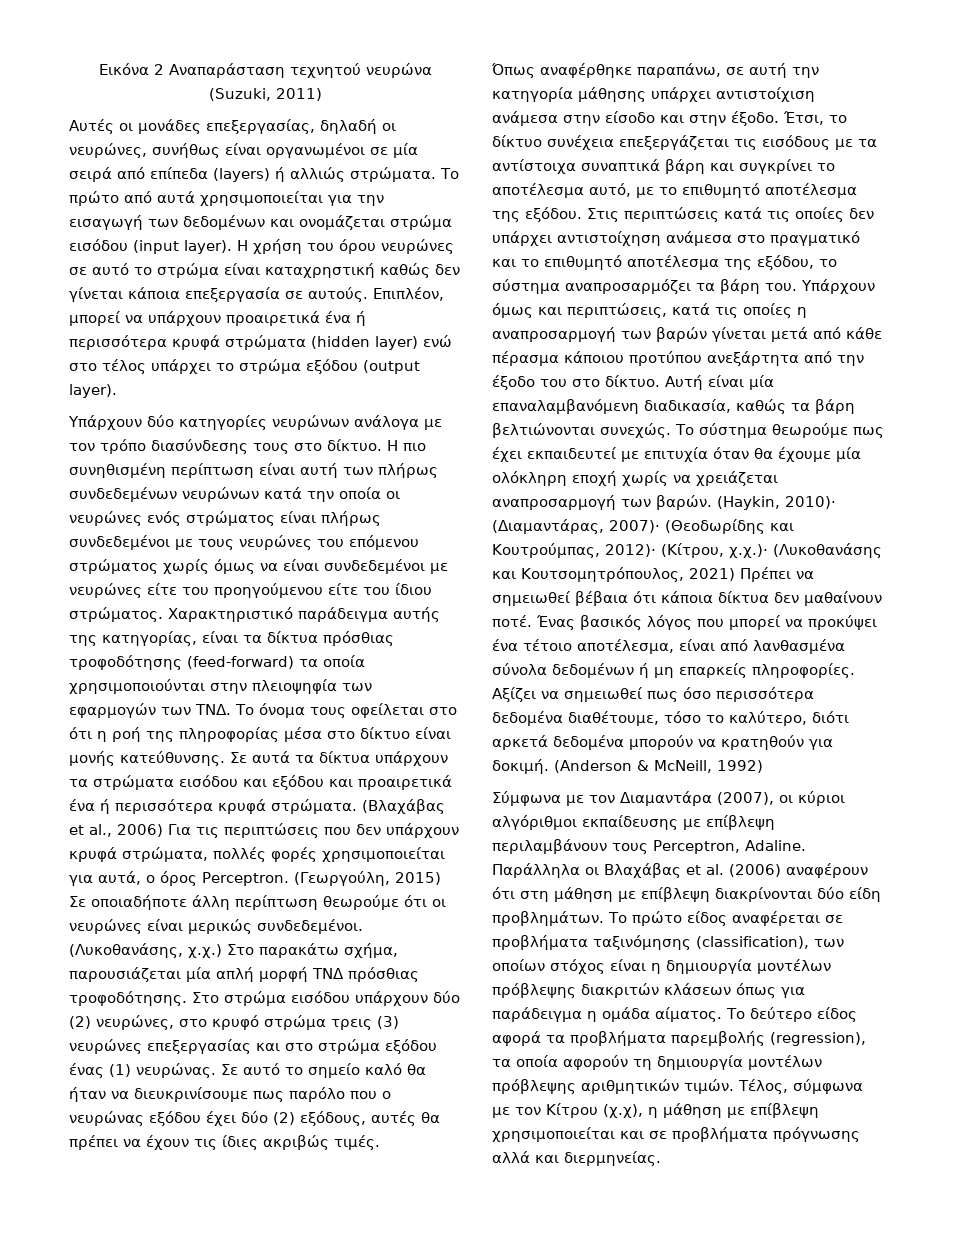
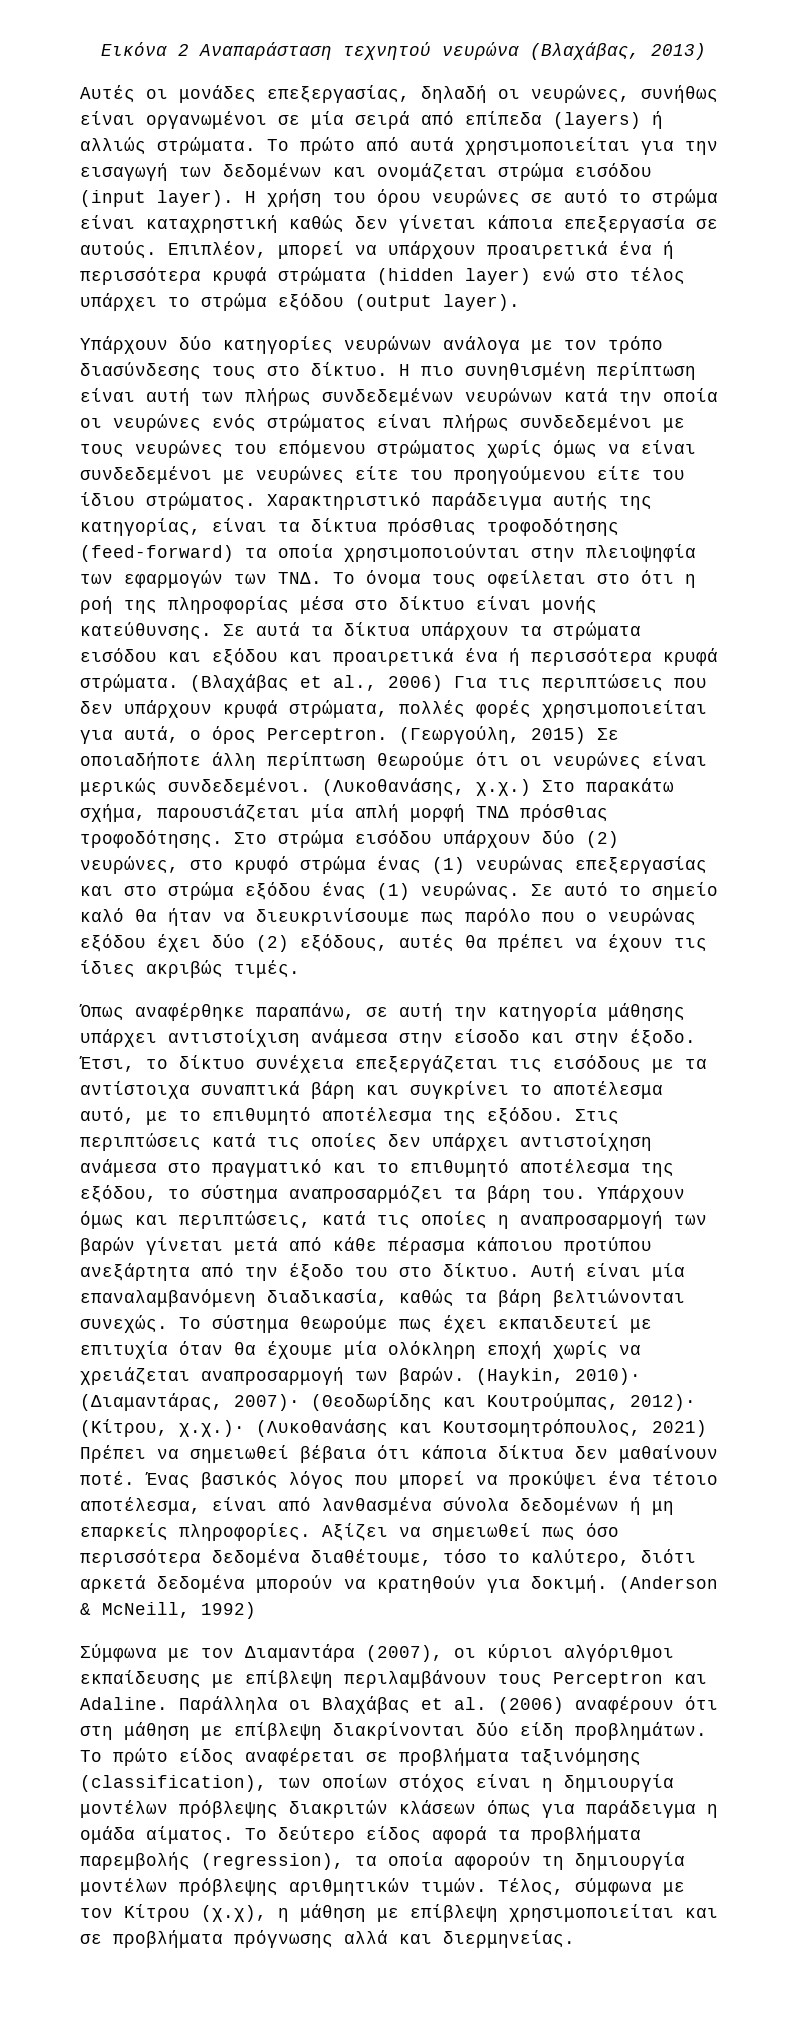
- Εικόνα 2 Αναπαράσταση τεχνητού νευρώνα (Suzuki, 2011)
+ Εικόνα 2 Αναπαράσταση τεχνητού νευρώνα (Βλαχάβας, 2013)
- Στο στρώμα εισόδου υπάρχουν δύο (2) νευρώνες, στο κρυφό στρώμα τρεις (3) νευρώνες επεξεργασίας και στο στρώμα εξόδου ένας (1) νευρώνας.
+ Στο στρώμα εισόδου υπάρχουν δύο (2) νευρώνες, στο κρυφό στρώμα ένας (1) νευρώνας επεξεργασίας και στο στρώμα εξόδου ένας (1) νευρώνας.
- Σύμφωνα με τον Διαμαντάρα (2007), οι κύριοι αλγόριθμοι εκπαίδευσης με επίβλεψη περιλαμβάνουν τους Perceptron, Adaline.
+ Σύμφωνα με τον Διαμαντάρα (2007), οι κύριοι αλγόριθμοι εκπαίδευσης με επίβλεψη περιλαμβάνουν τους Perceptron και Adaline.

